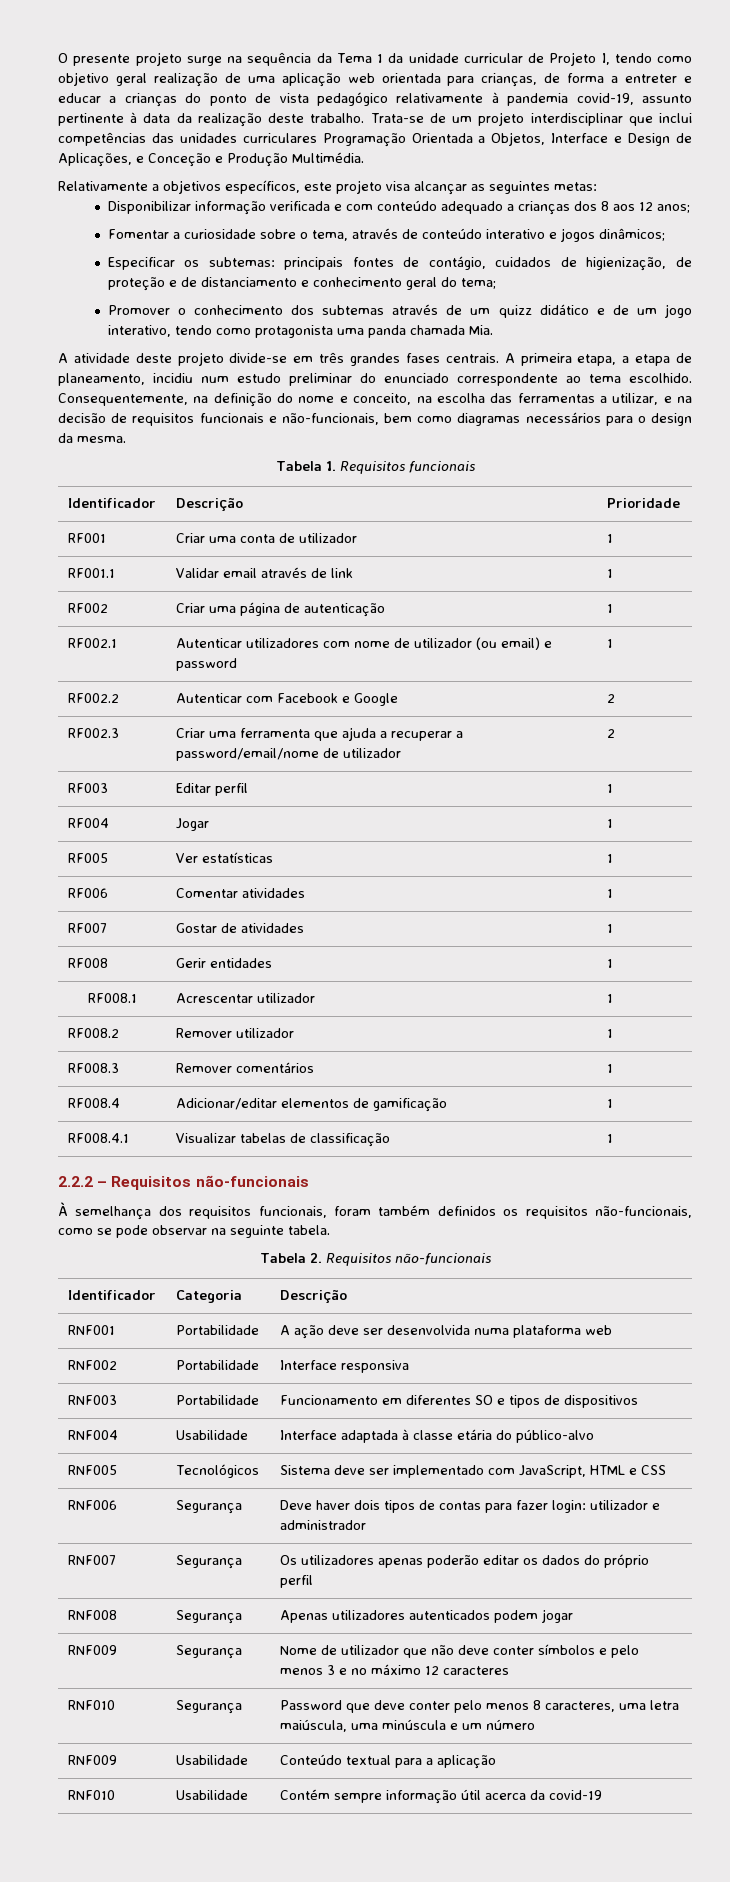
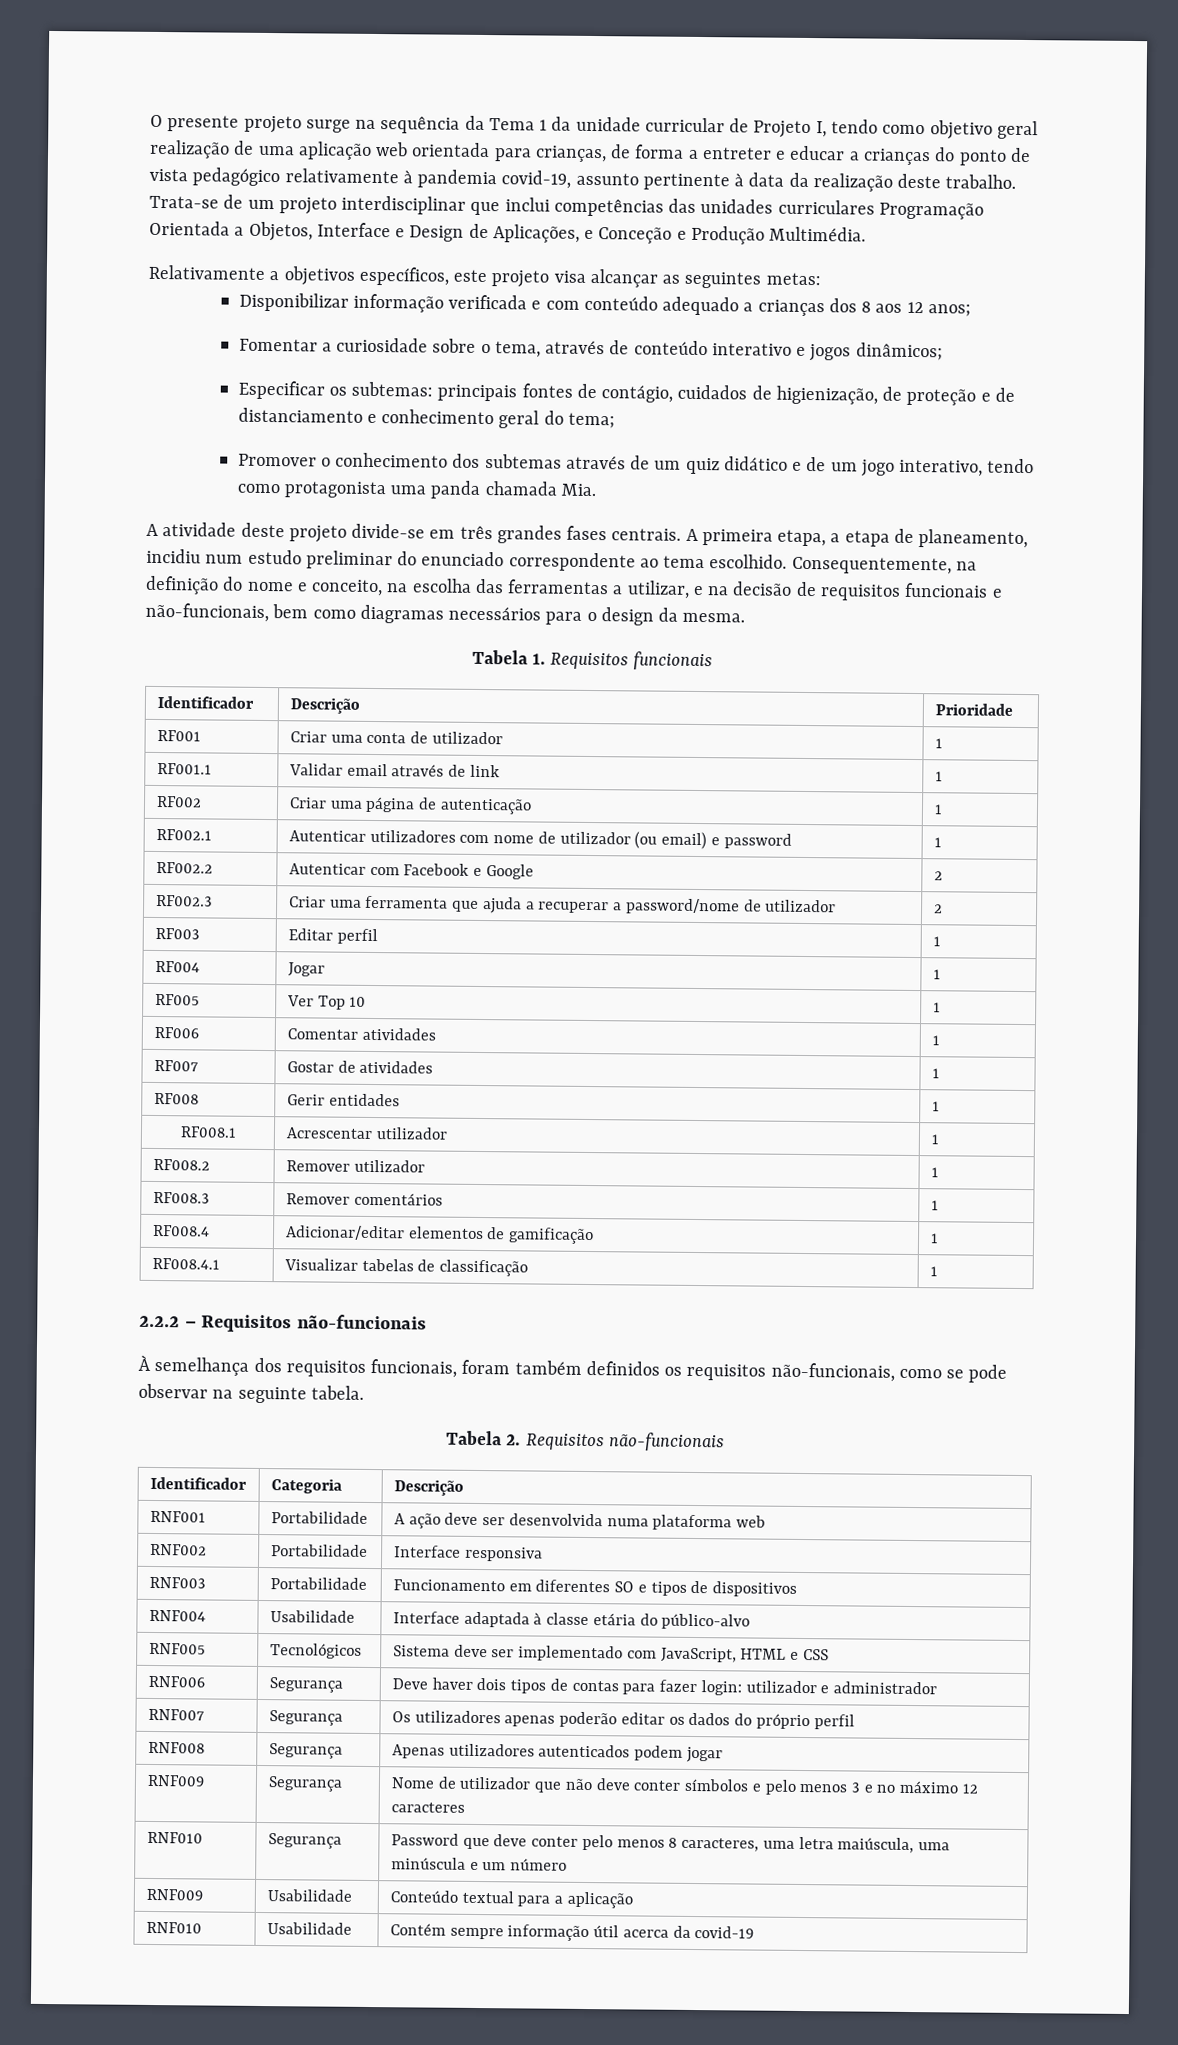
- Promover o conhecimento dos subtemas através de um quizz didático e de um jogo interativo, tendo como protagonista uma panda chamada Mia.
+ Promover o conhecimento dos subtemas através de um quiz didático e de um jogo interativo, tendo como protagonista uma panda chamada Mia.
- RF002.3 | Criar uma ferramenta que ajuda a recuperar a password/email/nome de utilizador | 2
+ RF002.3 | Criar uma ferramenta que ajuda a recuperar a password/nome de utilizador | 2
- RF005 | Ver estatísticas | 1
+ RF005 | Ver Top 10 | 1

